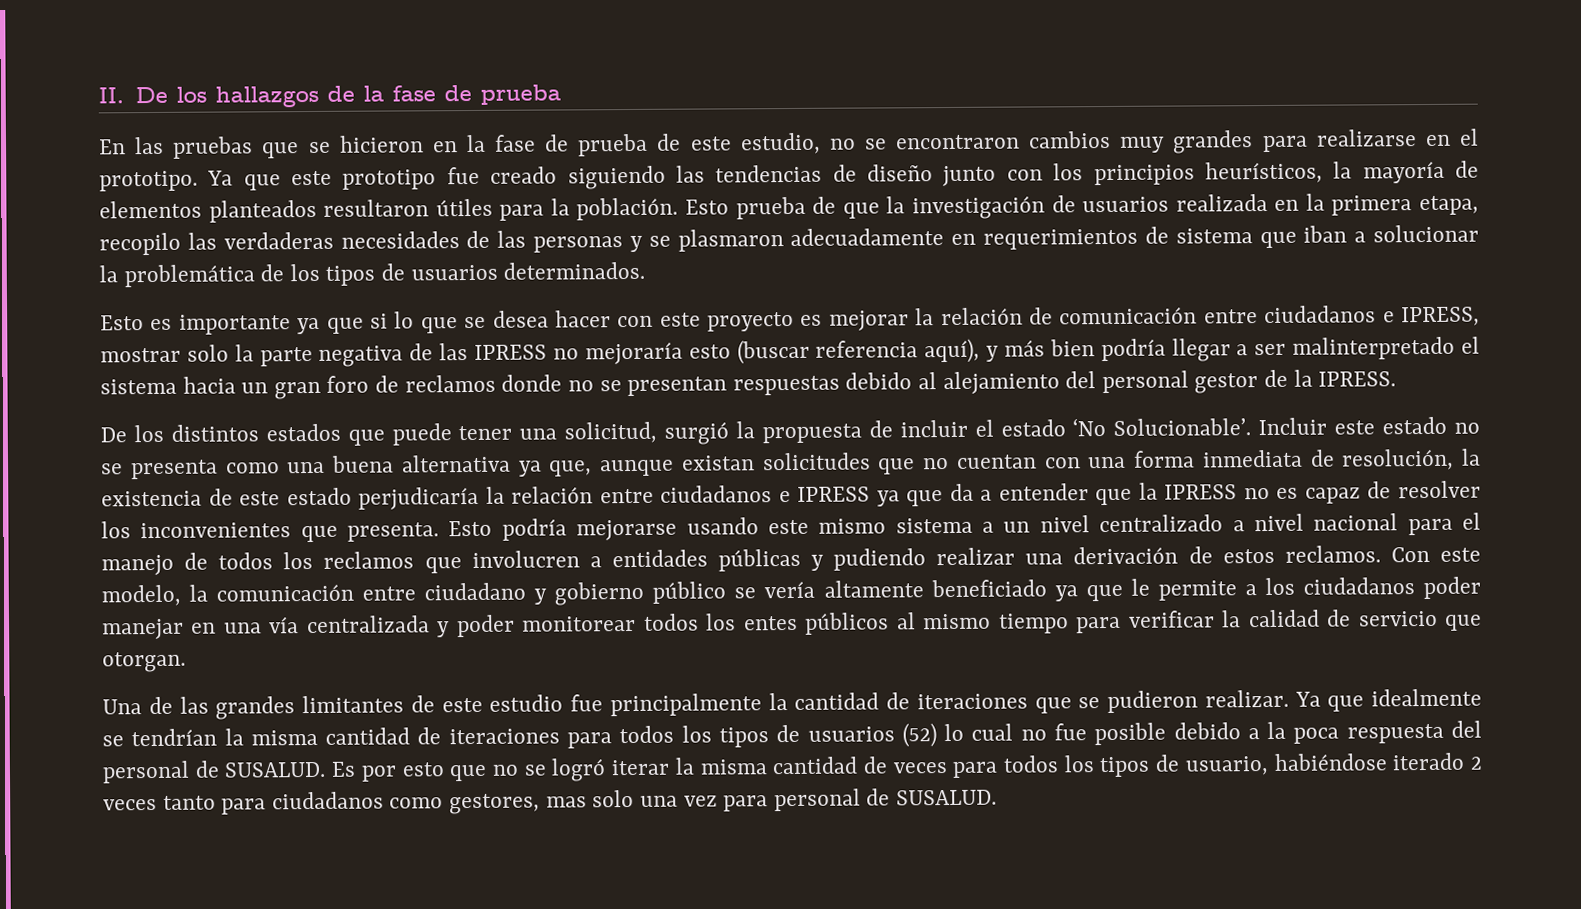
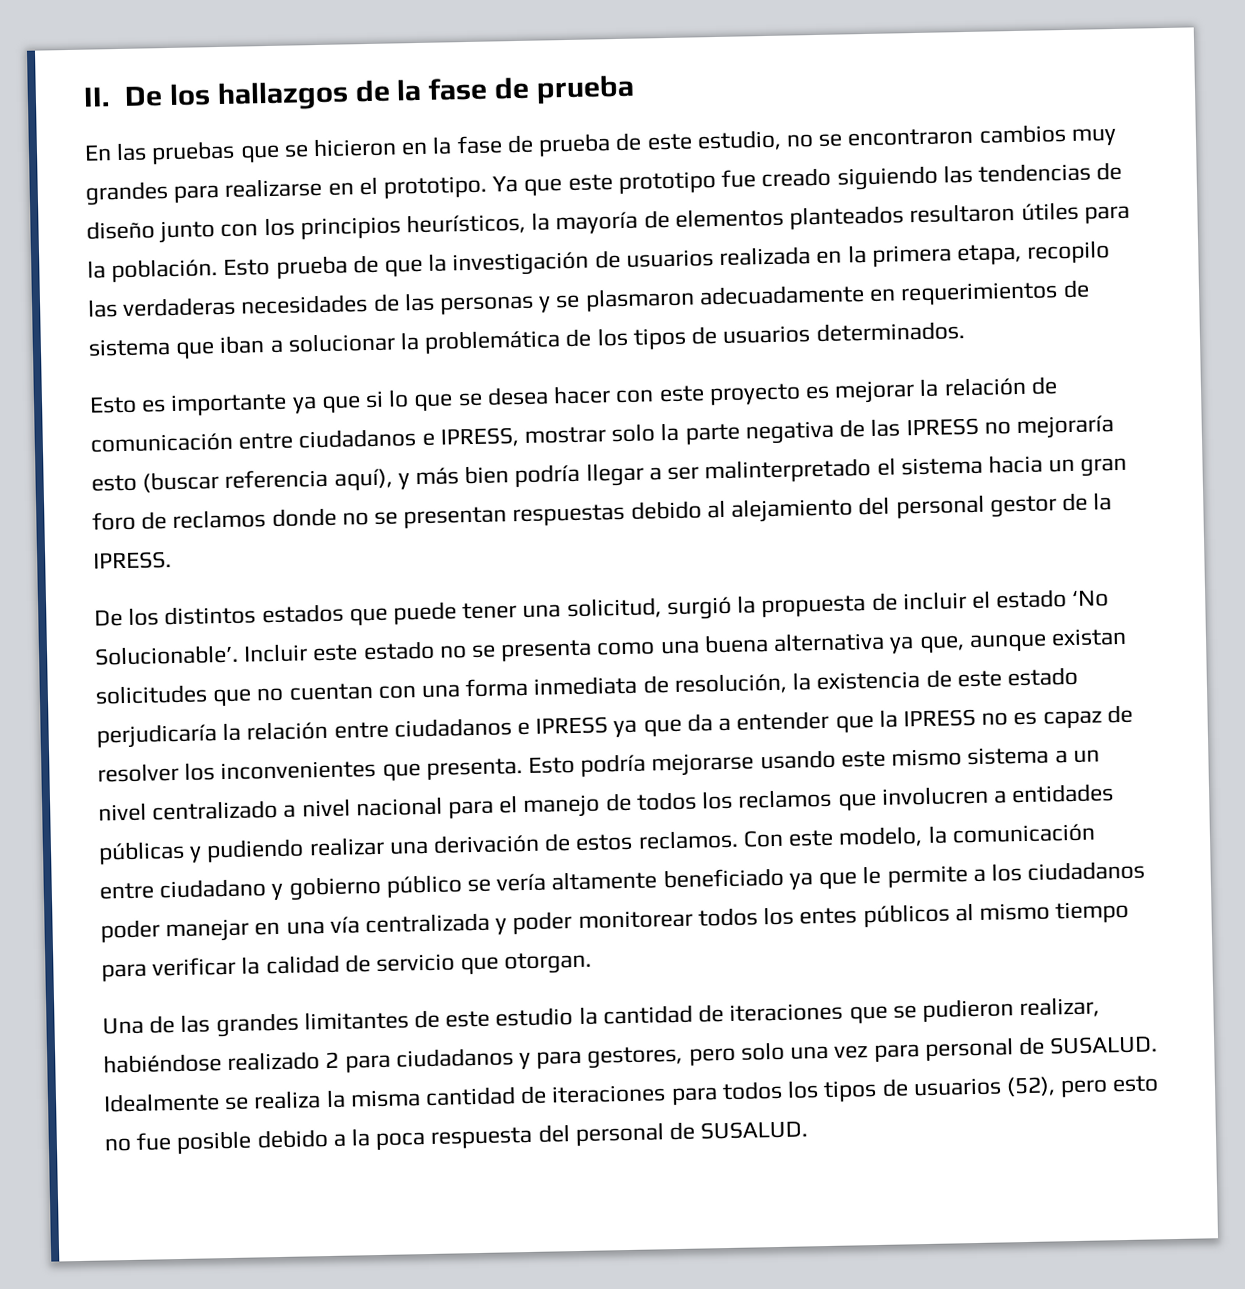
- Una de las grandes limitantes de este estudio fue principalmente la cantidad de iteraciones que se pudieron realizar. Ya que idealmente se tendrían la misma cantidad de iteraciones para todos los tipos de usuarios (52) lo cual no fue posible debido a la poca respuesta del personal de SUSALUD. Es por esto que no se logró iterar la misma cantidad de veces para todos los tipos de usuario, habiéndose iterado 2 veces tanto para ciudadanos como gestores, mas solo una vez para personal de SUSALUD.
+ Una de las grandes limitantes de este estudio la cantidad de iteraciones que se pudieron realizar, habiéndose realizado 2 para ciudadanos y para gestores, pero solo una vez para personal de SUSALUD. Idealmente se realiza la misma cantidad de iteraciones para todos los tipos de usuarios (52), pero esto no fue posible debido a la poca respuesta del personal de SUSALUD.

